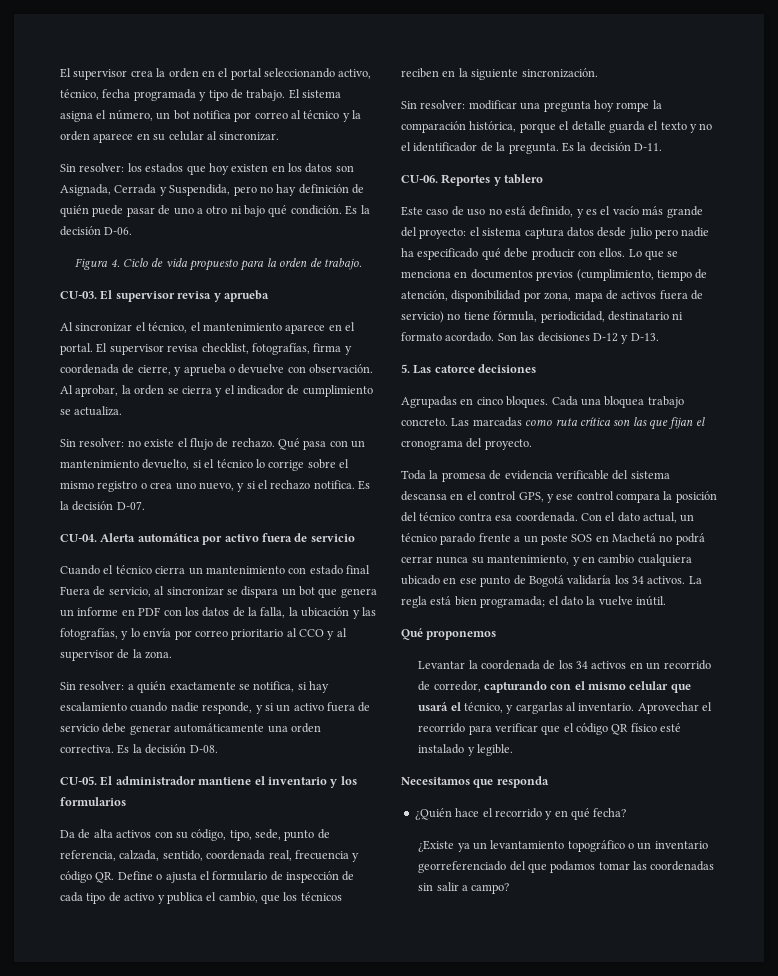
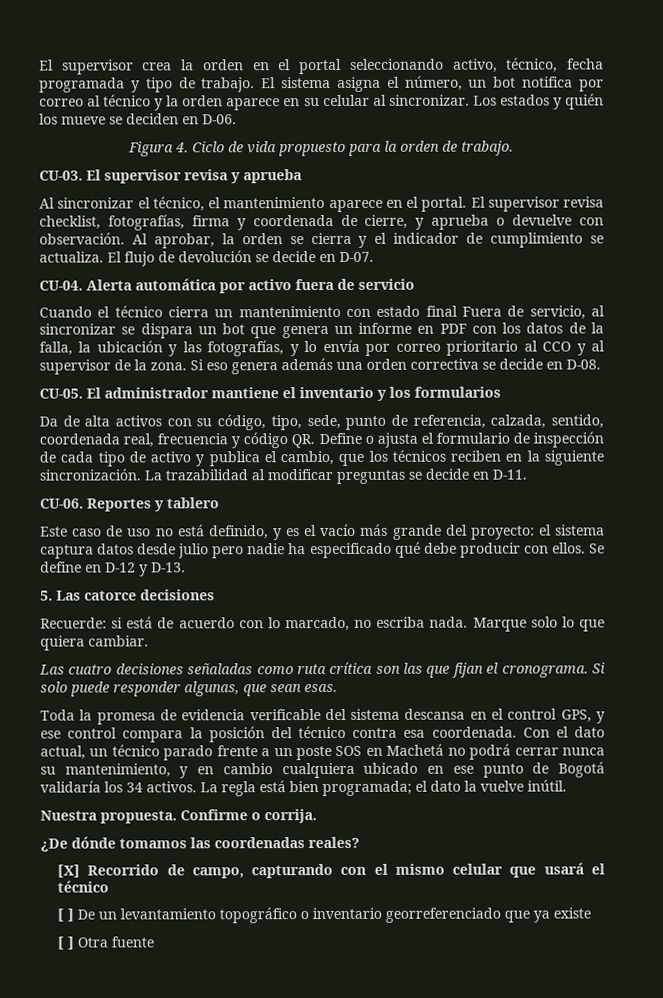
- El sistema asigna el número, un bot notifica por correo al técnico y la orden aparece en su celular al sincronizar.
- Sin resolver: los estados que hoy existen en los datos son Asignada, Cerrada y Suspendida, pero no hay definición de quién puede pasar de uno a otro ni bajo qué condición. Es la decisión D-06.
+ El sistema asigna el número, un bot notifica por correo al técnico y la orden aparece en su celular al sincronizar. Los estados y quién los mueve se deciden en D-06.
- Al aprobar, la orden se cierra y el indicador de cumplimiento se actualiza.
- Sin resolver: no existe el flujo de rechazo. Qué pasa con un mantenimiento devuelto, si el técnico lo corrige sobre el mismo registro o crea uno nuevo, y si el rechazo notifica. Es la decisión D-07.
+ Al aprobar, la orden se cierra y el indicador de cumplimiento se actualiza. El flujo de devolución se decide en D-07.
- Cuando el técnico cierra un mantenimiento con estado final Fuera de servicio, al sincronizar se dispara un bot que genera un informe en PDF con los datos de la falla, la ubicación y las fotografías, y lo envía por correo prioritario al CCO y al supervisor de la zona.
- Sin resolver: a quién exactamente se notifica, si hay escalamiento cuando nadie responde, y si un activo fuera de servicio debe generar automáticamente una orden correctiva. Es la decisión D-08.
+ Cuando el técnico cierra un mantenimiento con estado final Fuera de servicio, al sincronizar se dispara un bot que genera un informe en PDF con los datos de la falla, la ubicación y las fotografías, y lo envía por correo prioritario al CCO y al supervisor de la zona. Si eso genera además una orden correctiva se decide en D-08.
- Da de alta activos con su código, tipo, sede, punto de referencia, calzada, sentido, coordenada real, frecuencia y código QR. Define o ajusta el formulario de inspección de cada tipo de activo y publica el cambio, que los técnicos reciben en la siguiente sincronización.
- Sin resolver: modificar una pregunta hoy rompe la comparación histórica, porque el detalle guarda el texto y no el identificador de la pregunta. Es la decisión D-11.
+ Da de alta activos con su código, tipo, sede, punto de referencia, calzada, sentido, coordenada real, frecuencia y código QR. Define o ajusta el formulario de inspección de cada tipo de activo y publica el cambio, que los técnicos reciben en la siguiente sincronización. La trazabilidad al modificar preguntas se decide en D-11.
- Lo que se menciona en documentos previos (cumplimiento, tiempo de atención, disponibilidad por zona, mapa de activos fuera de servicio) no tiene fórmula, periodicidad, destinatario ni formato acordado. Son las decisiones D-12 y D-13.
+ Se define en D-12 y D-13.
- Agrupadas en cinco bloques. Cada una bloquea trabajo concreto. Las marcadas como ruta crítica son las que fijan el cronograma del proyecto.
+ Recuerde: si está de acuerdo con lo marcado, no escriba nada. Marque solo lo que quiera cambiar.
+ Las cuatro decisiones señaladas como ruta crítica son las que fijan el cronograma. Si solo puede responder algunas, que sean esas.
- Qué proponemos
- Levantar la coordenada de los 34 activos en un recorrido de corredor, capturando con el mismo celular que usará el técnico, y cargarlas al inventario. Aprovechar el recorrido para verificar que el código QR físico esté instalado y legible.
- Necesitamos que responda
- ¿Quién hace el recorrido y en qué fecha?
- ¿Existe ya un levantamiento topográfico o un inventario georreferenciado del que podamos tomar las coordenadas sin salir a campo?
+ Nuestra propuesta. Confirme o corrija.
+ ¿De dónde tomamos las coordenadas reales?
+ [X] Recorrido de campo, capturando con el mismo celular que usará el técnico
+ [ ] De un levantamiento topográfico o inventario georreferenciado que ya existe
+ [ ] Otra fuente

